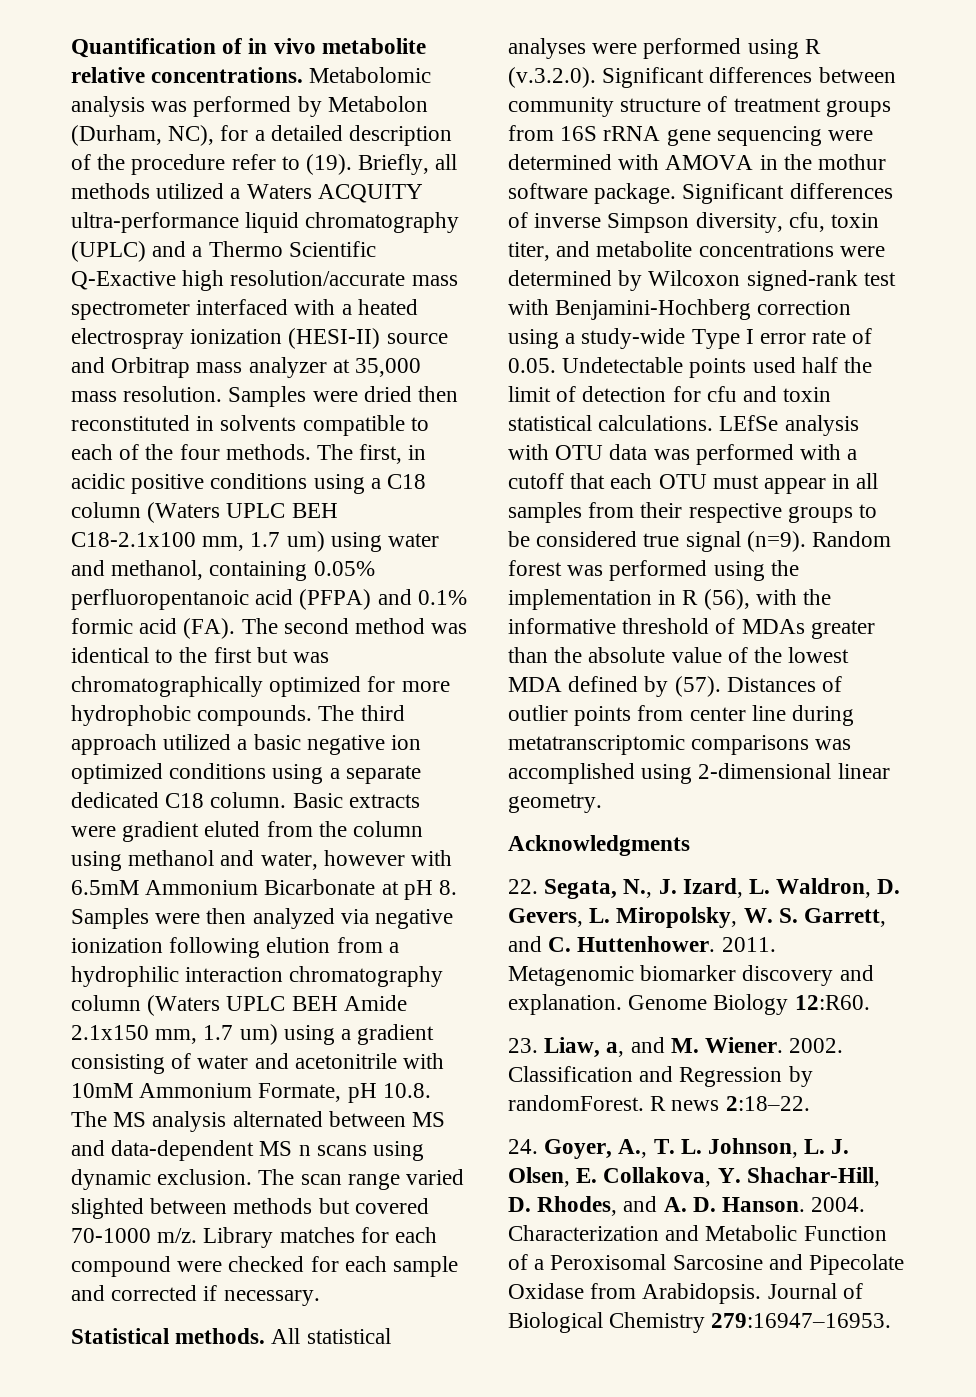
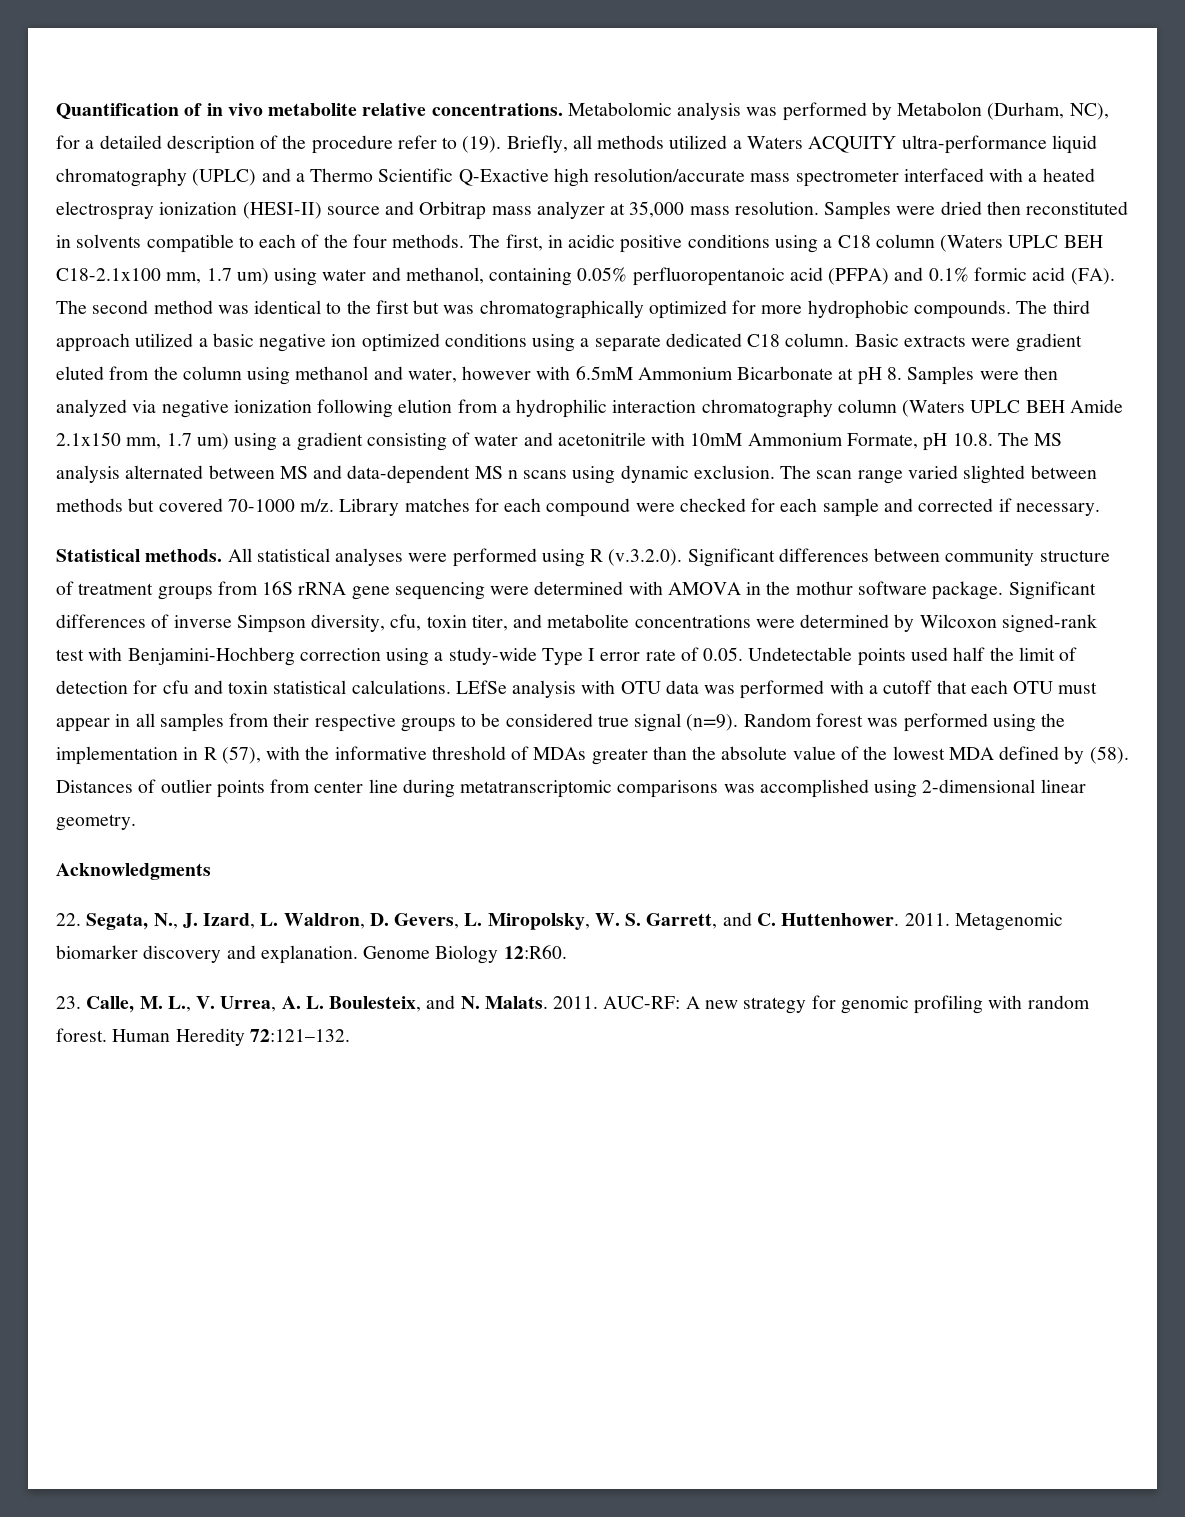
- Random forest was performed using the implementation in R (56), with the informative threshold of MDAs greater than the absolute value of the lowest MDA defined by (57).
+ Random forest was performed using the implementation in R (57), with the informative threshold of MDAs greater than the absolute value of the lowest MDA defined by (58).
- 23. Liaw, a, and M. Wiener. 2002. Classification and Regression by randomForest. R news 2:18–22.
- 24. Goyer, A., T. L. Johnson, L. J. Olsen, E. Collakova, Y. Shachar-Hill, D. Rhodes, and A. D. Hanson. 2004. Characterization and Metabolic Function of a Peroxisomal Sarcosine and Pipecolate Oxidase from Arabidopsis. Journal of Biological Chemistry 279:16947–16953.
+ 23. Calle, M. L., V. Urrea, A. L. Boulesteix, and N. Malats. 2011. AUC-RF: A new strategy for genomic profiling with random forest. Human Heredity 72:121–132.

